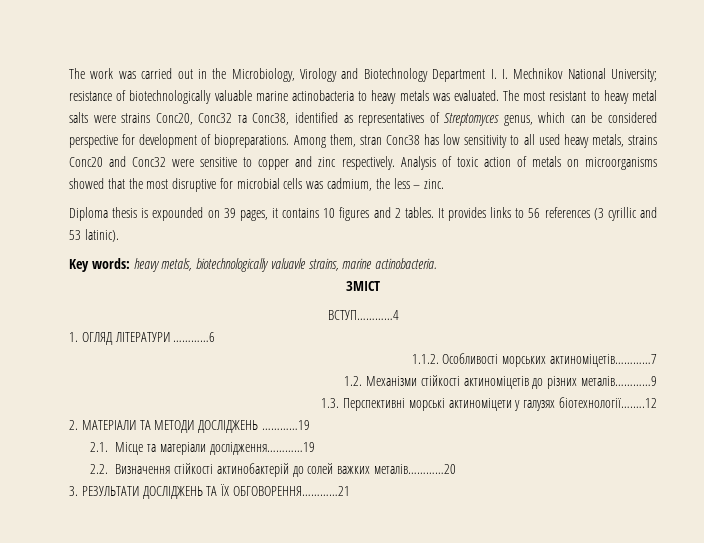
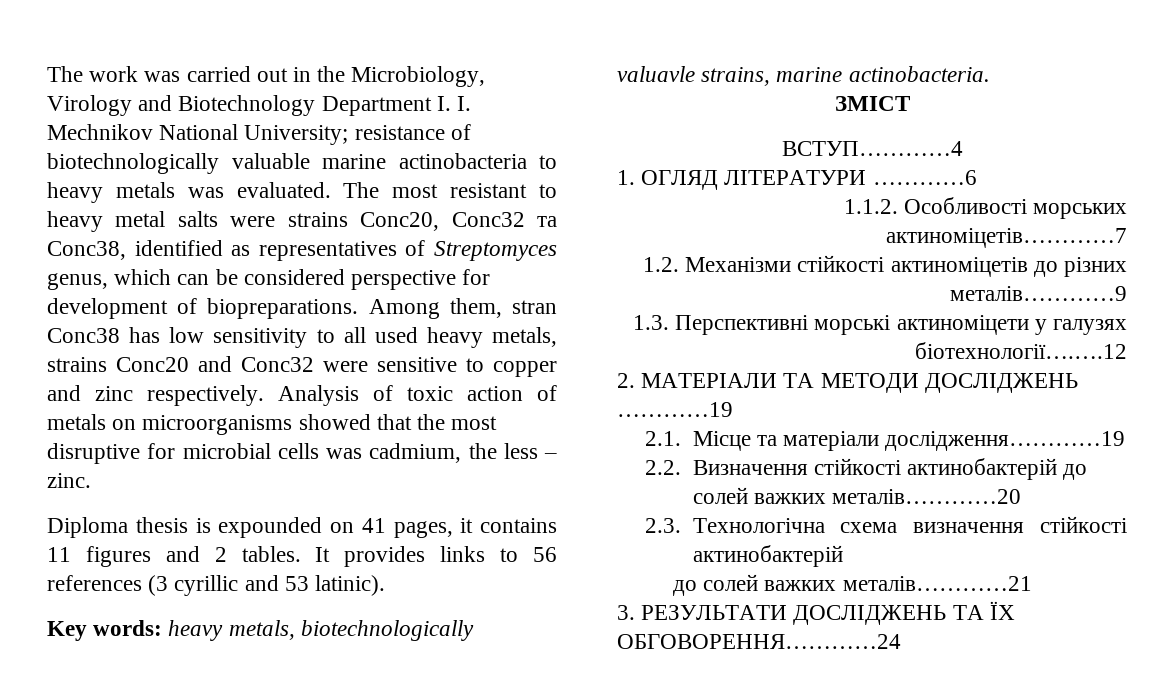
- Diploma thesis is expounded on 39 pages, it contains 10 figures and 2 tables.
+ Diploma thesis is expounded on 41 pages, it contains 11 figures and 2 tables.
+ 2.3. Технологічна схема визначення стійкості актинобактерій
+ до солей важких металів…………21
- 3. РЕЗУЛЬТАТИ ДОСЛІДЖЕНЬ ТА ЇХ ОБГОВОРЕННЯ…………21
+ 3. РЕЗУЛЬТАТИ ДОСЛІДЖЕНЬ ТА ЇХ ОБГОВОРЕННЯ…………24

